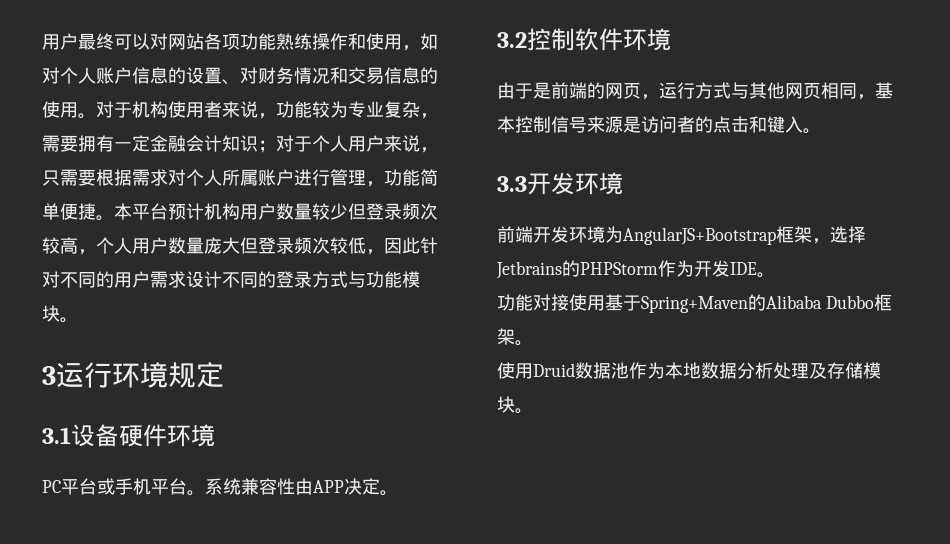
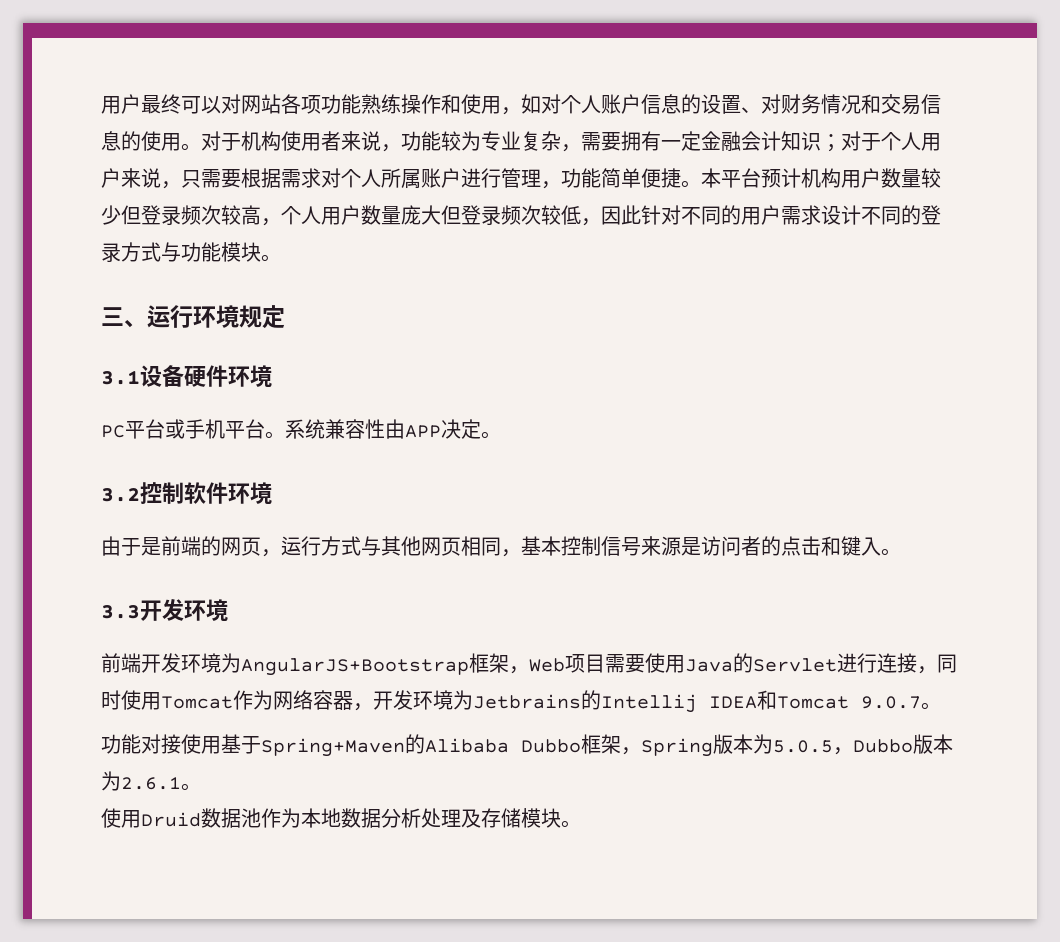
- 3运行环境规定
+ 三、运行环境规定
- 前端开发环境为AngularJS+Bootstrap框架，选择Jetbrains的PHPStorm作为开发IDE。
+ 前端开发环境为AngularJS+Bootstrap框架，Web项目需要使用Java的Servlet进行连接，同时使用Tomcat作为网络容器，开发环境为Jetbrains的Intellij IDEA和Tomcat 9.0.7。
- 功能对接使用基于Spring+Maven的Alibaba Dubbo框架。
+ 功能对接使用基于Spring+Maven的Alibaba Dubbo框架，Spring版本为5.0.5，Dubbo版本为2.6.1。

